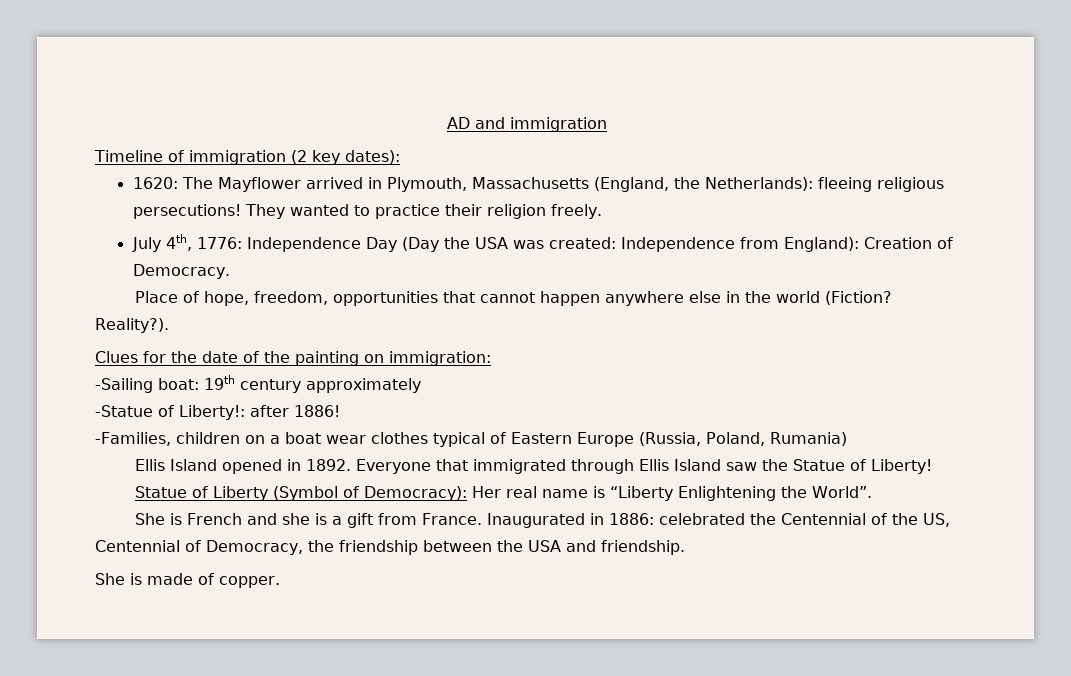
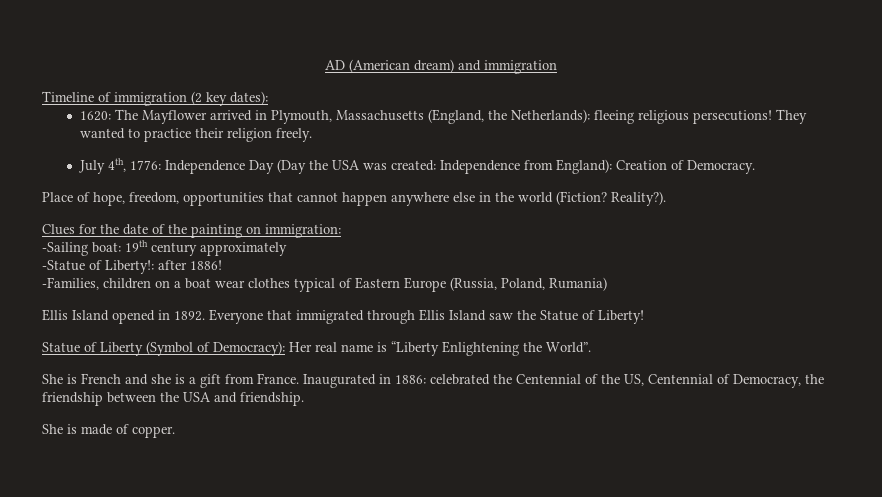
- AD and immigration
+ AD (American dream) and immigration

